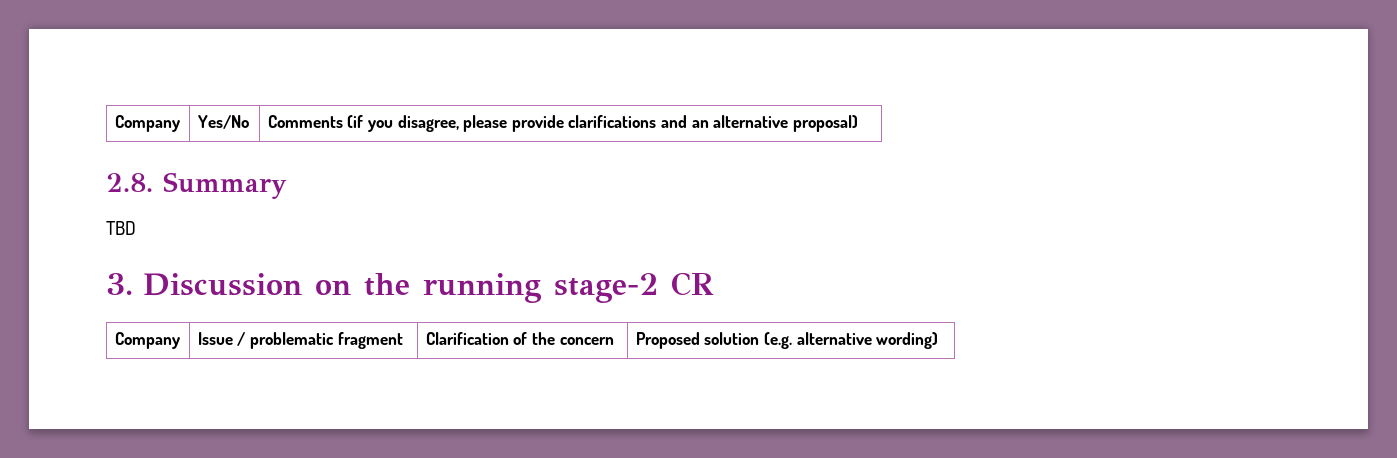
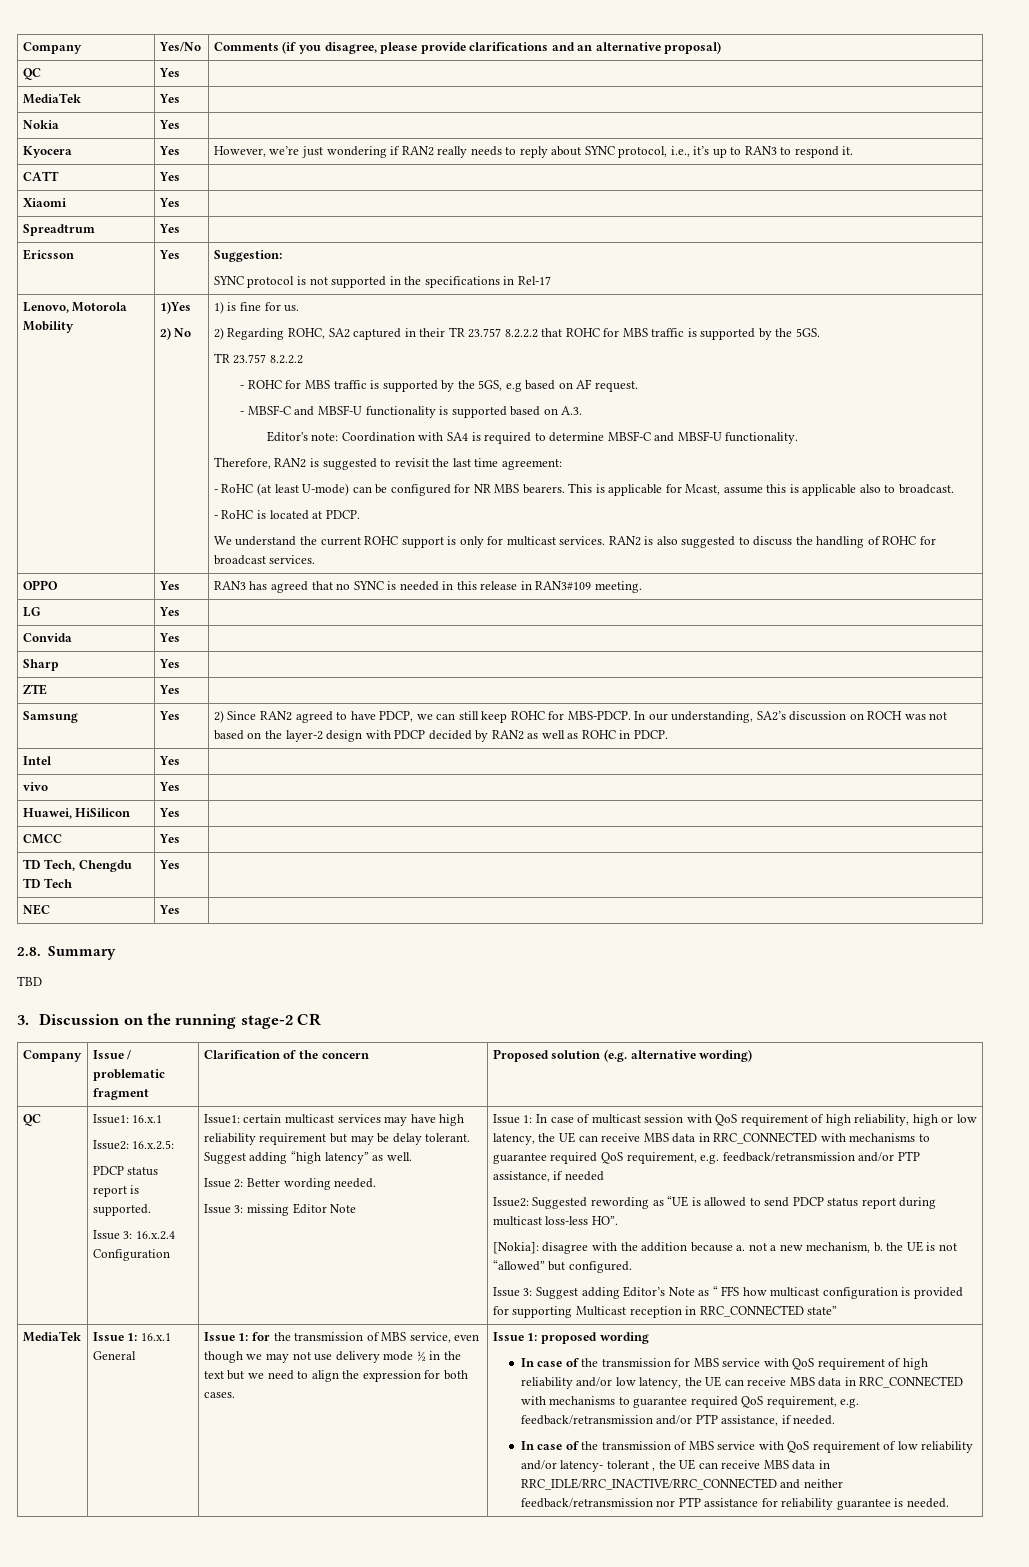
+ QC | Yes |
+ MediaTek | Yes |
+ Nokia | Yes |
+ Kyocera | Yes | However, we’re just wondering if RAN2 really needs to reply about SYNC protocol, i.e., it’s up to RAN3 to respond it.
+ CATT | Yes |
+ Xiaomi | Yes |
+ Spreadtrum | Yes |
+ Ericsson | Yes | Suggestion:
+ SYNC protocol is not supported in the specifications in Rel-17
+ Lenovo, Motorola Mobility | 1)Yes
+ 2) No | 1) is fine for us.
+ 2) Regarding ROHC, SA2 captured in their TR 23.757 8.2.2.2 that ROHC for MBS traffic is supported by the 5GS.
+ TR 23.757 8.2.2.2
+ - ROHC for MBS traffic is supported by the 5GS, e.g based on AF request.
+ - MBSF-C and MBSF-U functionality is supported based on A.3.
+ Editor's note: Coordination with SA4 is required to determine MBSF-C and MBSF-U functionality.
+ Therefore, RAN2 is suggested to revisit the last time agreement:
+ - RoHC (at least U-mode) can be configured for NR MBS bearers. This is applicable for Mcast, assume this is applicable also to broadcast.
+ - RoHC is located at PDCP.
+ We understand the current ROHC support is only for multicast services. RAN2 is also suggested to discuss the handling of ROHC for broadcast services.
+ OPPO | Yes | RAN3 has agreed that no SYNC is needed in this release in RAN3#109 meeting.
+ LG | Yes |
+ Convida | Yes |
+ Sharp | Yes |
+ ZTE | Yes |
+ Samsung | Yes | 2) Since RAN2 agreed to have PDCP, we can still keep ROHC for MBS-PDCP. In our understanding, SA2’s discussion on ROCH was not based on the layer-2 design with PDCP decided by RAN2 as well as ROHC in PDCP.
+ Intel | Yes |
+ vivo | Yes |
+ Huawei, HiSilicon | Yes |
+ CMCC | Yes |
+ TD Tech, Chengdu TD Tech | Yes |
+ NEC | Yes |
+ QC | Issue1: 16.x.1
+ Issue2: 16.x.2.5:
+ PDCP status report is supported.
+ Issue 3: 16.x.2.4 Configuration | Issue1: certain multicast services may have high reliability requirement but may be delay tolerant. Suggest adding “high latency” as well.
+ Issue 2: Better wording needed.
+ Issue 3: missing Editor Note | Issue 1: In case of multicast session with QoS requirement of high reliability, high or low latency, the UE can receive MBS data in RRC_CONNECTED with mechanisms to guarantee required QoS requirement, e.g. feedback/retransmission and/or PTP assistance, if needed
+ Issue2: Suggested rewording as “UE is allowed to send PDCP status report during multicast loss-less HO”.
+ [Nokia]: disagree with the addition because a. not a new mechanism, b. the UE is not “allowed” but configured.
+ Issue 3: Suggest adding Editor’s Note as “ FFS how multicast configuration is provided for supporting Multicast reception in RRC_CONNECTED state”
+ MediaTek | Issue 1: 16.x.1 General | Issue 1: for the transmission of MBS service, even though we may not use delivery mode ½ in the text but we need to align the expression for both cases. | Issue 1: proposed wording
+ In case of the transmission for MBS service with QoS requirement of high reliability and/or low latency, the UE can receive MBS data in RRC_CONNECTED with mechanisms to guarantee required QoS requirement, e.g. feedback/retransmission and/or PTP assistance, if needed.
+ In case of the transmission of MBS service with QoS requirement of low reliability and/or latency- tolerant , the UE can receive MBS data in RRC_IDLE/RRC_INACTIVE/RRC_CONNECTED and neither feedback/retransmission nor PTP assistance for reliability guarantee is needed.

